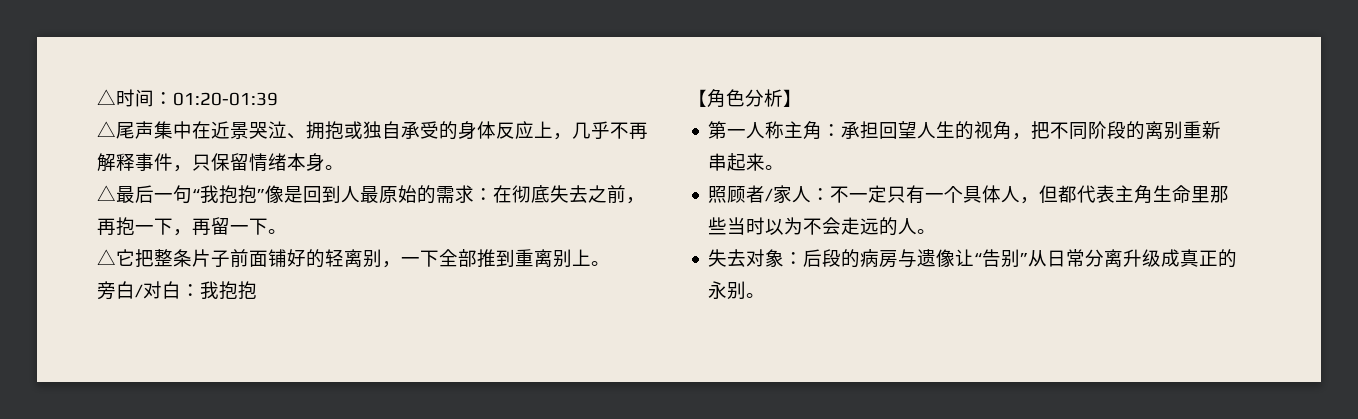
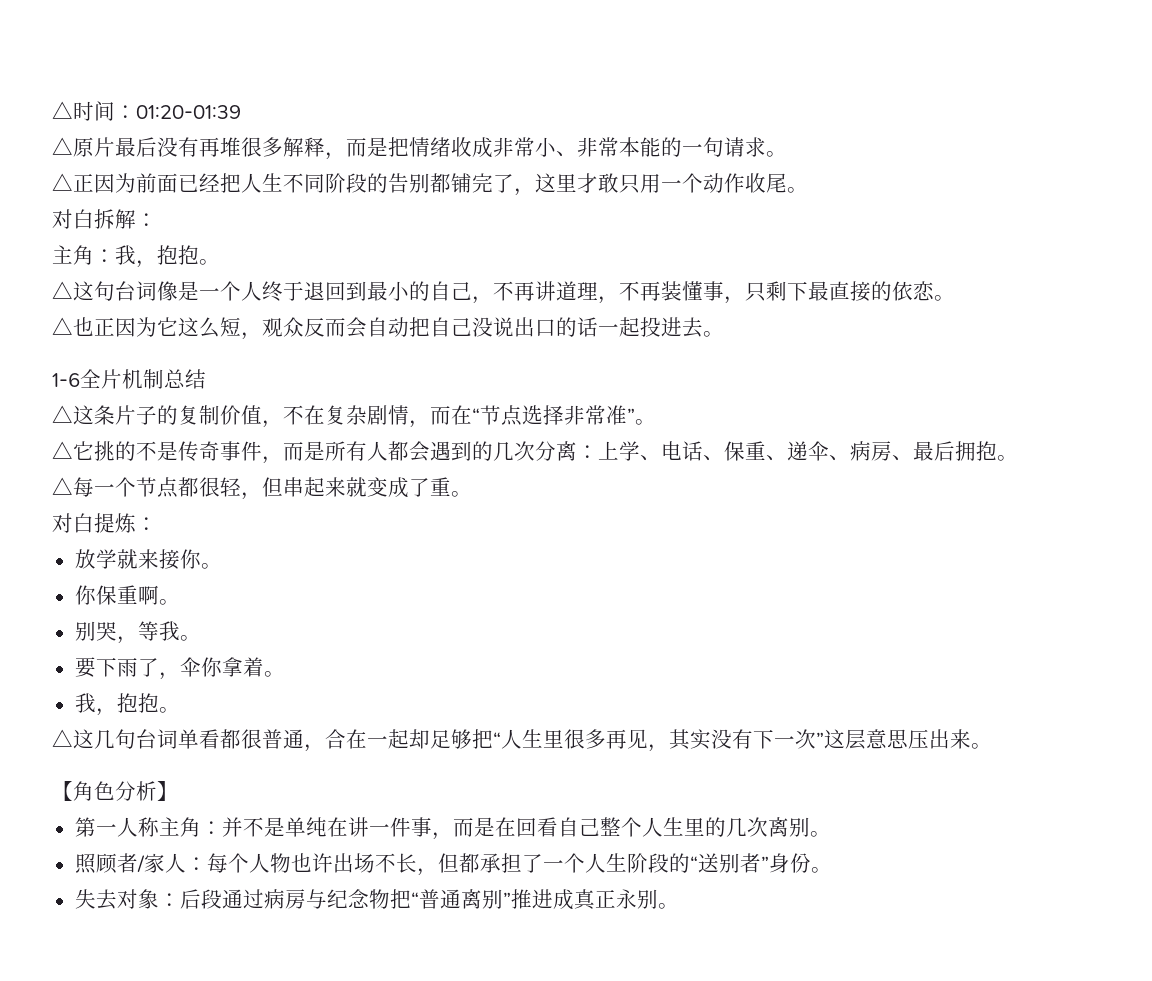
- △尾声集中在近景哭泣、拥抱或独自承受的身体反应上，几乎不再解释事件，只保留情绪本身。
- △最后一句“我抱抱”像是回到人最原始的需求：在彻底失去之前，再抱一下，再留一下。
- △它把整条片子前面铺好的轻离别，一下全部推到重离别上。
- 旁白/对白：我抱抱
+ △原片最后没有再堆很多解释，而是把情绪收成非常小、非常本能的一句请求。
+ △正因为前面已经把人生不同阶段的告别都铺完了，这里才敢只用一个动作收尾。
+ 对白拆解：
+ 主角：我，抱抱。
+ △这句台词像是一个人终于退回到最小的自己，不再讲道理，不再装懂事，只剩下最直接的依恋。
+ △也正因为它这么短，观众反而会自动把自己没说出口的话一起投进去。
+ 1-6全片机制总结
+ △这条片子的复制价值，不在复杂剧情，而在“节点选择非常准”。
+ △它挑的不是传奇事件，而是所有人都会遇到的几次分离：上学、电话、保重、递伞、病房、最后拥抱。
+ △每一个节点都很轻，但串起来就变成了重。
+ 对白提炼：
+ 放学就来接你。
+ 你保重啊。
+ 别哭，等我。
+ 要下雨了，伞你拿着。
+ 我，抱抱。
+ △这几句台词单看都很普通，合在一起却足够把“人生里很多再见，其实没有下一次”这层意思压出来。
- 第一人称主角：承担回望人生的视角，把不同阶段的离别重新串起来。
+ 第一人称主角：并不是单纯在讲一件事，而是在回看自己整个人生里的几次离别。
- 照顾者/家人：不一定只有一个具体人，但都代表主角生命里那些当时以为不会走远的人。
- 失去对象：后段的病房与遗像让“告别”从日常分离升级成真正的永别。
+ 照顾者/家人：每个人物也许出场不长，但都承担了一个人生阶段的“送别者”身份。
+ 失去对象：后段通过病房与纪念物把“普通离别”推进成真正永别。

